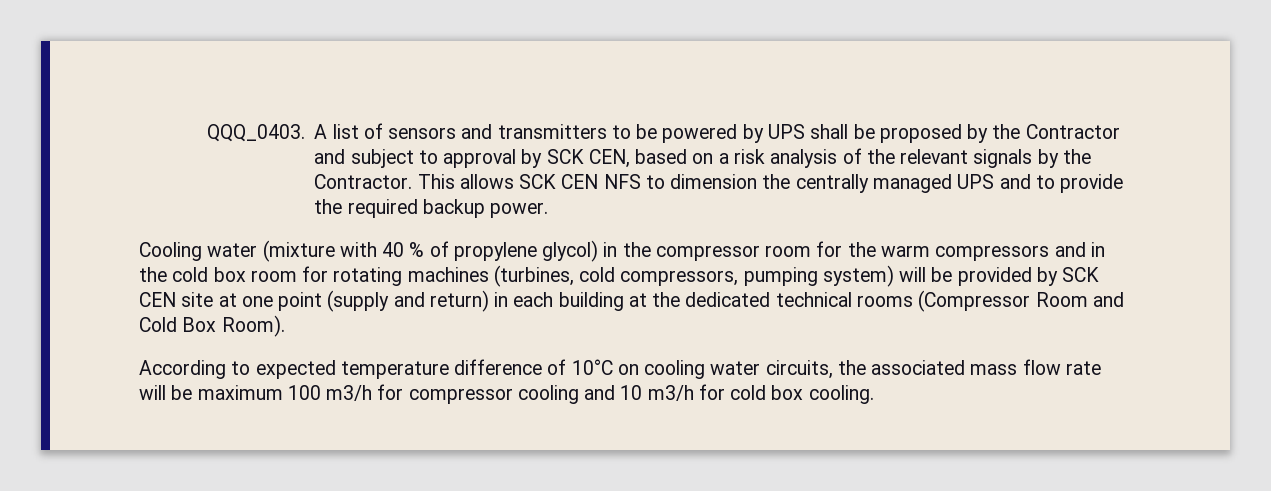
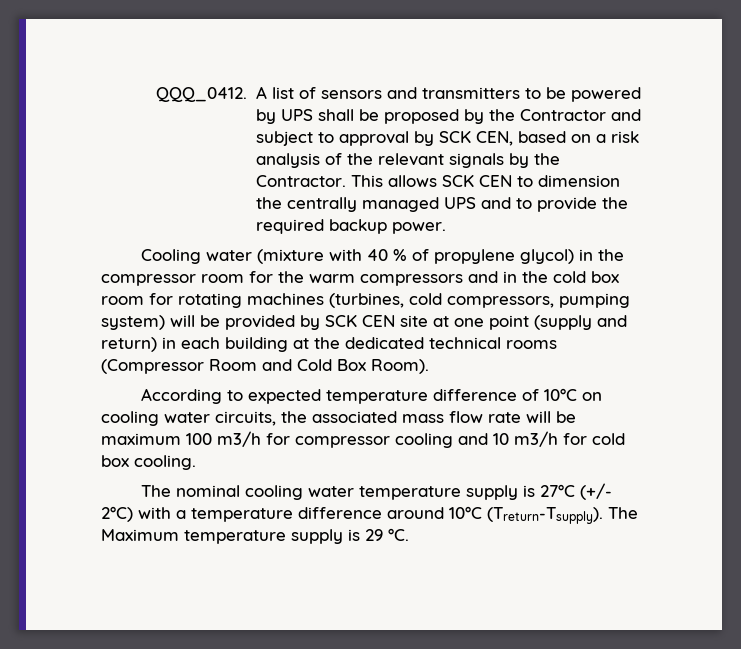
- QQQ_0403.
+ QQQ_0412.
- This allows SCK CEN NFS to dimension the centrally managed UPS and to provide the required backup power.
+ This allows SCK CEN to dimension the centrally managed UPS and to provide the required backup power.
+ The nominal cooling water temperature supply is 27°C (+/- 2°C) with a temperature difference around 10°C (Treturn-Tsupply). The Maximum temperature supply is 29 °C.

